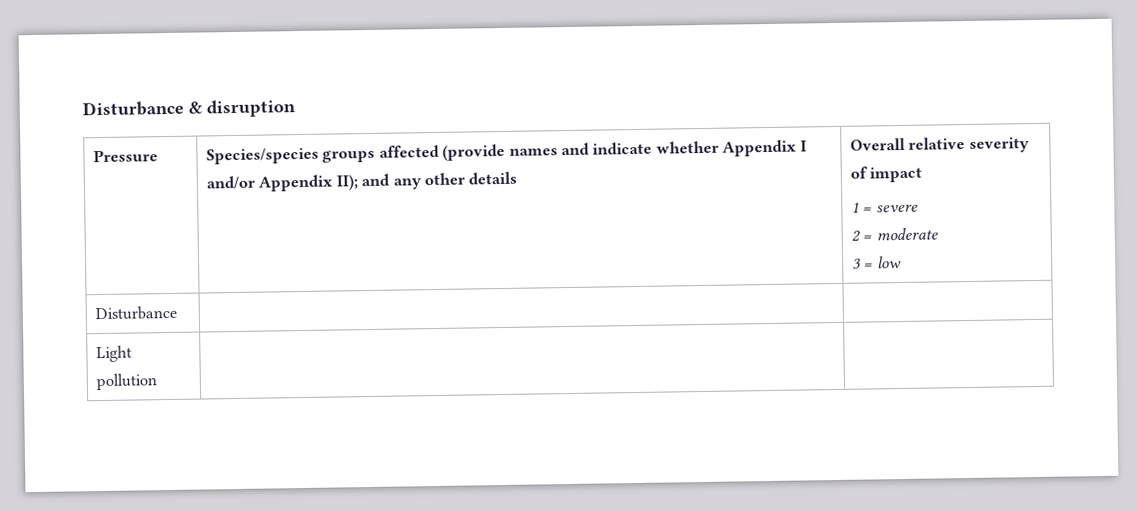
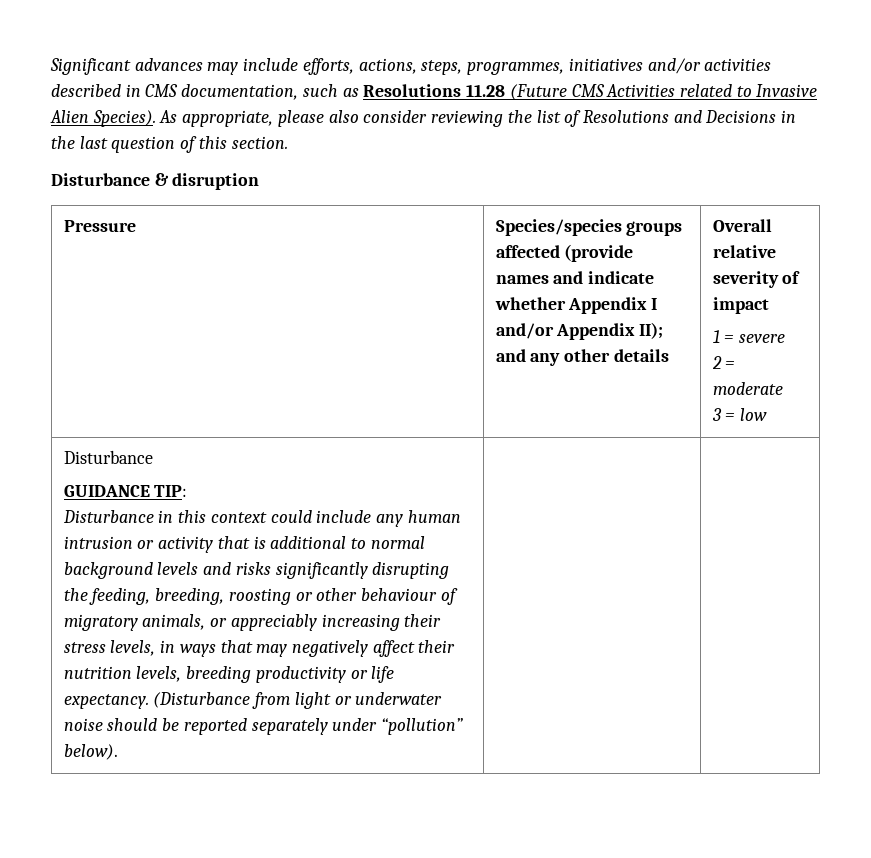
+ Significant advances may include efforts, actions, steps, programmes, initiatives and/or activities described in CMS documentation, such as Resolutions 11.28 (Future CMS Activities related to Invasive Alien Species). As appropriate, please also consider reviewing the list of Resolutions and Decisions in the last question of this section.
- Light pollution | |
+ GUIDANCE TIP:
+ Disturbance in this context could include any human intrusion or activity that is additional to normal background levels and risks significantly disrupting the feeding, breeding, roosting or other behaviour of migratory animals, or appreciably increasing their stress levels, in ways that may negatively affect their nutrition levels, breeding productivity or life expectancy. (Disturbance from light or underwater noise should be reported separately under “pollution” below).

